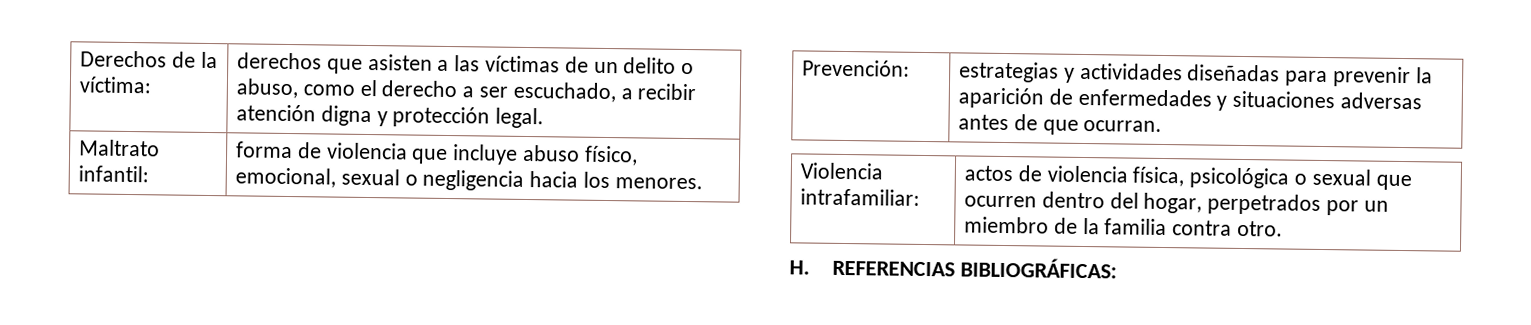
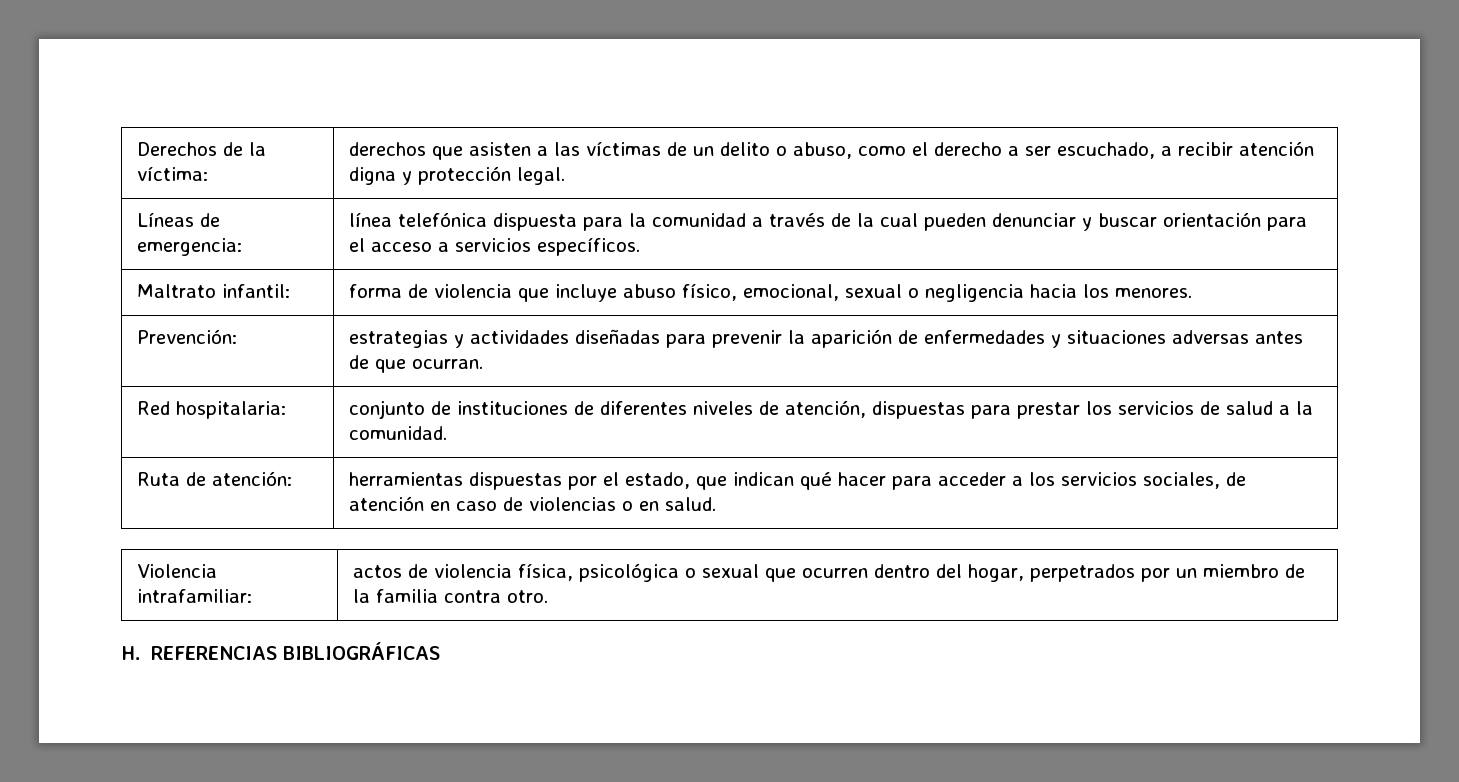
+ Líneas de emergencia: | línea telefónica dispuesta para la comunidad a través de la cual pueden denunciar y buscar orientación para el acceso a servicios específicos.
+ Red hospitalaria: | conjunto de instituciones de diferentes niveles de atención, dispuestas para prestar los servicios de salud a la comunidad.
+ Ruta de atención: | herramientas dispuestas por el estado, que indican qué hacer para acceder a los servicios sociales, de atención en caso de violencias o en salud.
- H. REFERENCIAS BIBLIOGRÁFICAS:
+ H. REFERENCIAS BIBLIOGRÁFICAS

